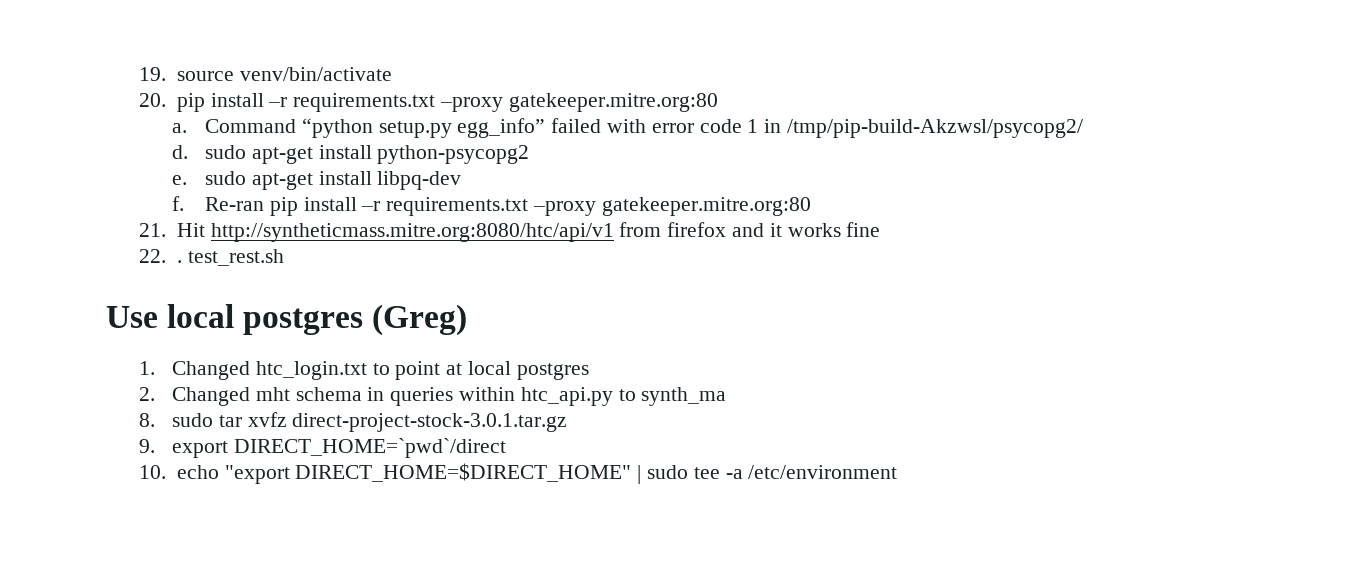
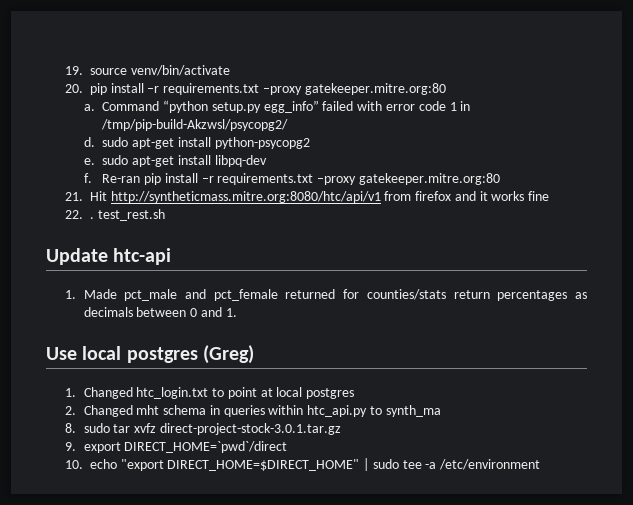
+ Update htc-api
+ 1. Made pct_male and pct_female returned for counties/stats return percentages as decimals between 0 and 1.

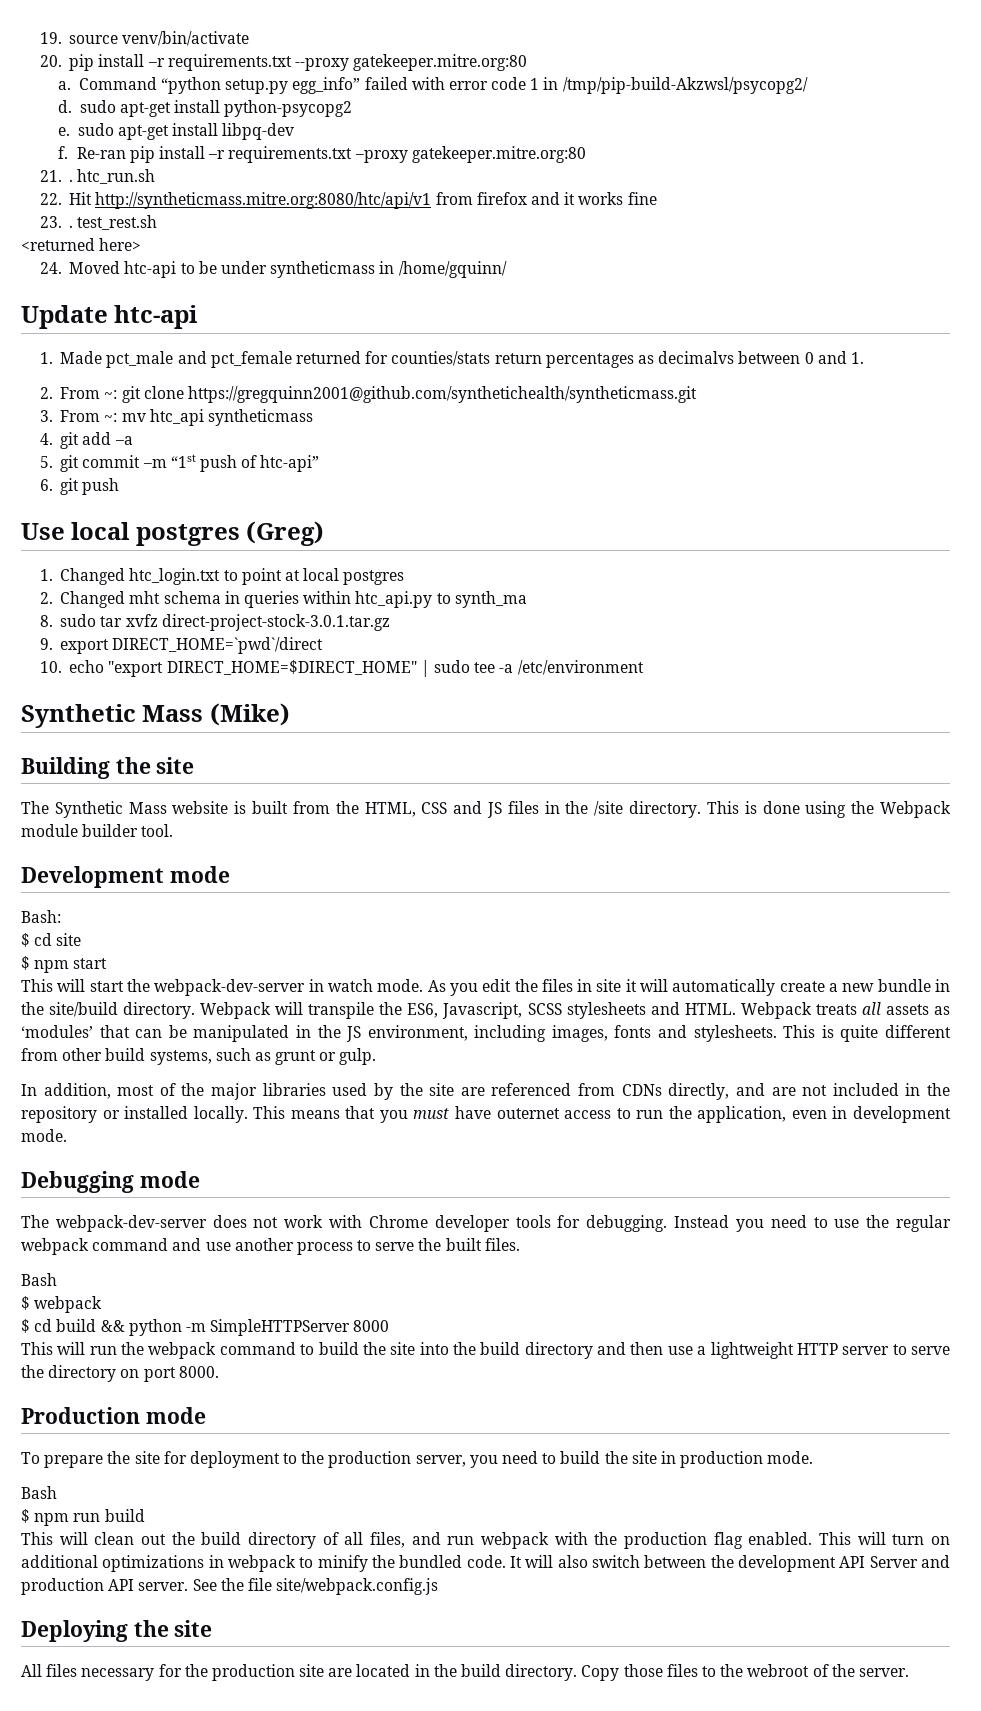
- 20. pip install –r requirements.txt –proxy gatekeeper.mitre.org:80
+ 20. pip install –r requirements.txt --proxy gatekeeper.mitre.org:80
- 21. Hit http://syntheticmass.mitre.org:8080/htc/api/v1 from firefox and it works fine
+ 21. . htc_run.sh
+ 22. Hit http://syntheticmass.mitre.org:8080/htc/api/v1 from firefox and it works fine
- 22. . test_rest.sh
+ 23. . test_rest.sh
+ <returned here>
+ 24. Moved htc-api to be under syntheticmass in /home/gquinn/
- 1. Made pct_male and pct_female returned for counties/stats return percentages as decimals between 0 and 1.
+ 1. Made pct_male and pct_female returned for counties/stats return percentages as decimalvs between 0 and 1.
+ 2. From ~: git clone https://gregquinn2001@github.com/synthetichealth/syntheticmass.git
+ 3. From ~: mv htc_api syntheticmass
+ 4. git add –a
+ 5. git commit –m “1st push of htc-api”
+ 6. git push
+ Synthetic Mass (Mike)
+ Building the site
+ The Synthetic Mass website is built from the HTML, CSS and JS files in the /site directory. This is done using the Webpack module builder tool.
+ Development mode
+ Bash:
+ $ cd site
+ $ npm start
+ This will start the webpack-dev-server in watch mode. As you edit the files in site it will automatically create a new bundle in the site/build directory. Webpack will transpile the ES6, Javascript, SCSS stylesheets and HTML. Webpack treats all assets as ‘modules’ that can be manipulated in the JS environment, including images, fonts and stylesheets. This is quite different from other build systems, such as grunt or gulp.
+ In addition, most of the major libraries used by the site are referenced from CDNs directly, and are not included in the repository or installed locally. This means that you must have outernet access to run the application, even in development mode.
+ Debugging mode
+ The webpack-dev-server does not work with Chrome developer tools for debugging. Instead you need to use the regular webpack command and use another process to serve the built files.
+ Bash
+ $ webpack
+ $ cd build && python -m SimpleHTTPServer 8000
+ This will run the webpack command to build the site into the build directory and then use a lightweight HTTP server to serve the directory on port 8000.
+ Production mode
+ To prepare the site for deployment to the production server, you need to build the site in production mode.
+ Bash
+ $ npm run build
+ This will clean out the build directory of all files, and run webpack with the production flag enabled. This will turn on additional optimizations in webpack to minify the bundled code. It will also switch between the development API Server and production API server. See the file site/webpack.config.js
+ Deploying the site
+ All files necessary for the production site are located in the build directory. Copy those files to the webroot of the server.

